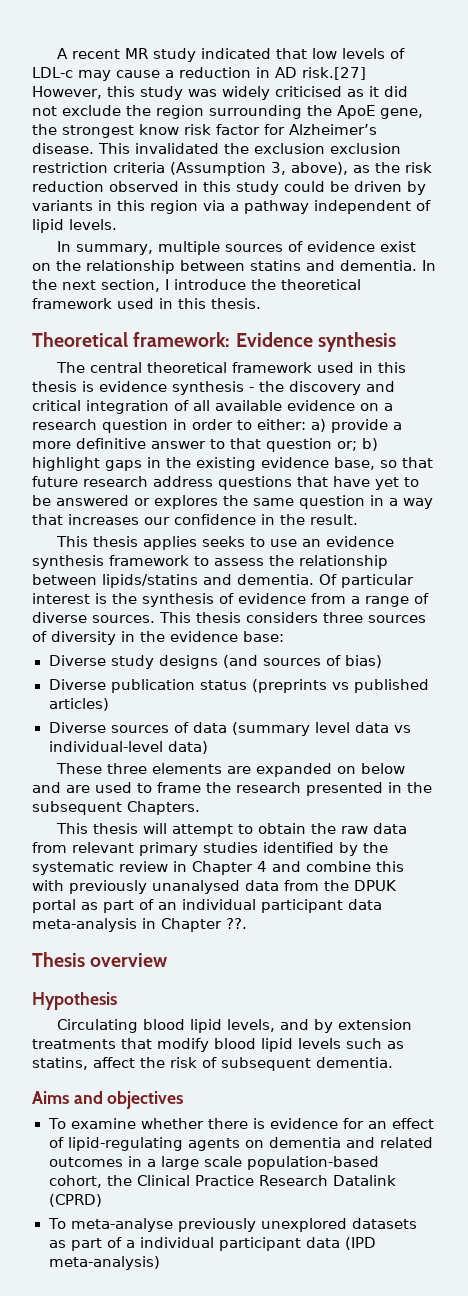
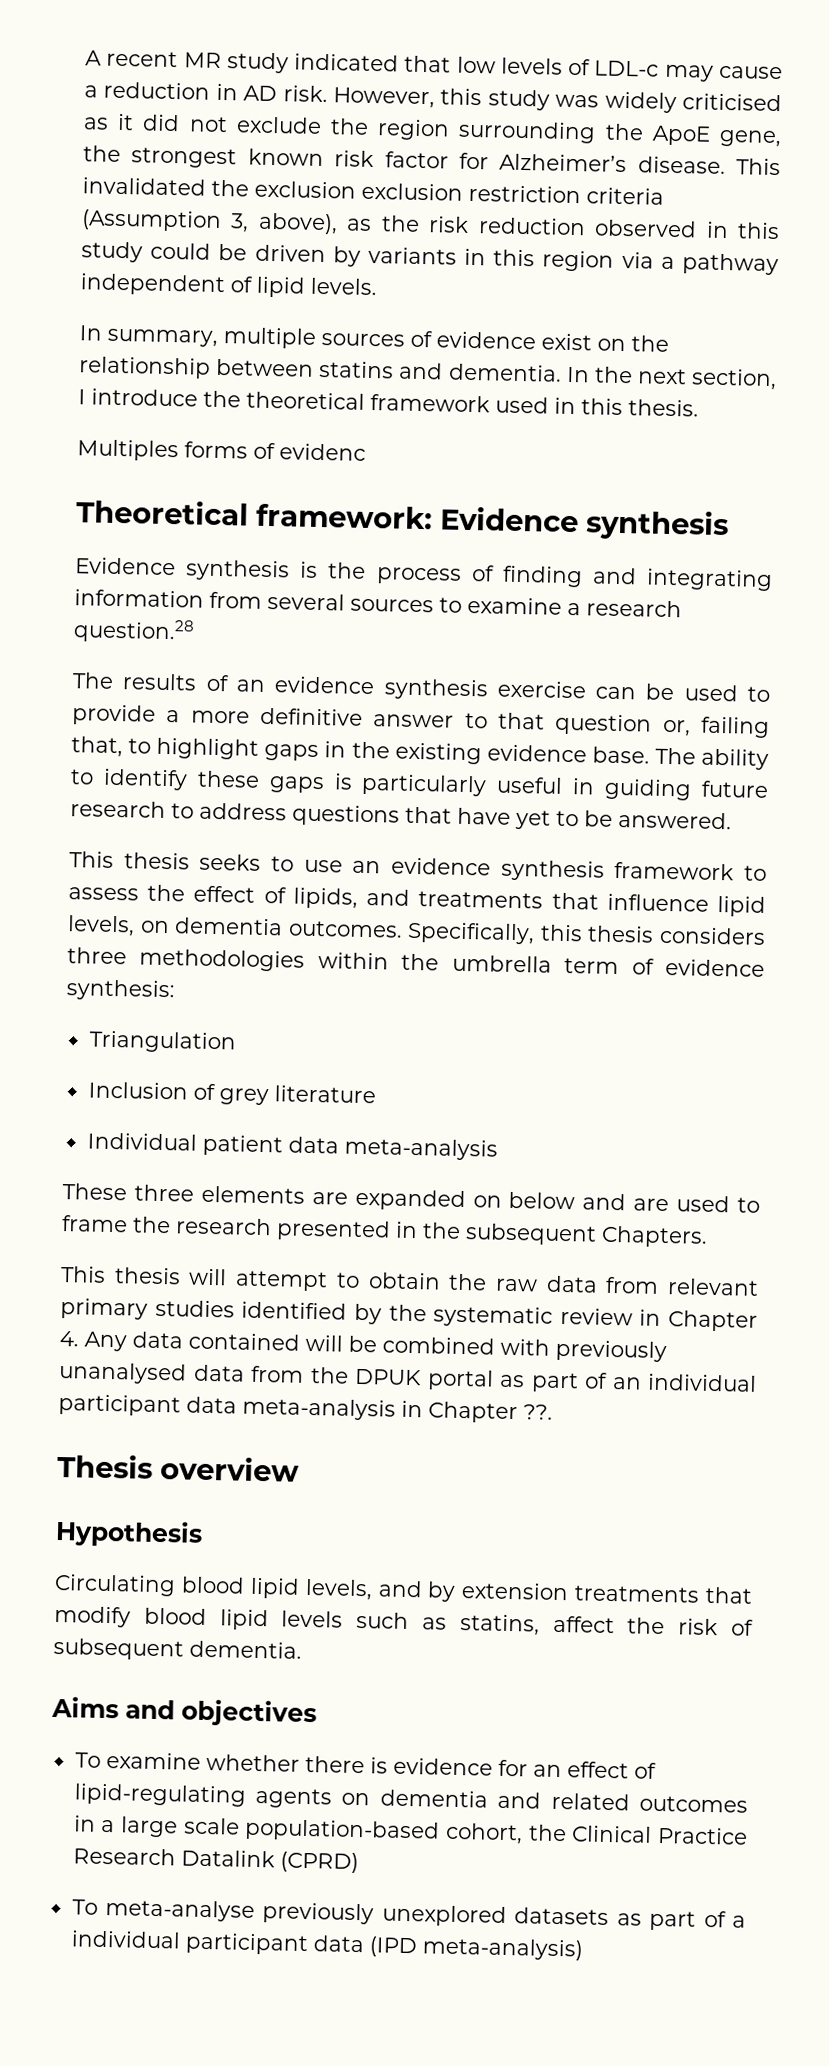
- A recent MR study indicated that low levels of LDL-c may cause a reduction in AD risk.[27] However, this study was widely criticised as it did not exclude the region surrounding the ApoE gene, the strongest know risk factor for Alzheimer’s disease.
+ A recent MR study indicated that low levels of LDL-c may cause a reduction in AD risk. However, this study was widely criticised as it did not exclude the region surrounding the ApoE gene, the strongest known risk factor for Alzheimer’s disease.
+ Multiples forms of evidenc
- The central theoretical framework used in this thesis is evidence synthesis - the discovery and critical integration of all available evidence on a research question in order to either: a) provide a more definitive answer to that question or; b) highlight gaps in the existing evidence base, so that future research address questions that have yet to be answered or explores the same question in a way that increases our confidence in the result.
- This thesis applies seeks to use an evidence synthesis framework to assess the relationship between lipids/statins and dementia. Of particular interest is the synthesis of evidence from a range of diverse sources. This thesis considers three sources of diversity in the evidence base:
- Diverse study designs (and sources of bias)
- Diverse publication status (preprints vs published articles)
- Diverse sources of data (summary level data vs individual-level data)
+ Evidence synthesis is the process of finding and integrating information from several sources to examine a research question.28
+ The results of an evidence synthesis exercise can be used to provide a more definitive answer to that question or, failing that, to highlight gaps in the existing evidence base. The ability to identify these gaps is particularly useful in guiding future research to address questions that have yet to be answered.
+ This thesis seeks to use an evidence synthesis framework to assess the effect of lipids, and treatments that influence lipid levels, on dementia outcomes. Specifically, this thesis considers three methodologies within the umbrella term of evidence synthesis:
+ Triangulation
+ Inclusion of grey literature
+ Individual patient data meta-analysis
- This thesis will attempt to obtain the raw data from relevant primary studies identified by the systematic review in Chapter 4 and combine this with previously unanalysed data from the DPUK portal as part of an individual participant data meta-analysis in Chapter ??.
+ This thesis will attempt to obtain the raw data from relevant primary studies identified by the systematic review in Chapter 4. Any data contained will be combined with previously unanalysed data from the DPUK portal as part of an individual participant data meta-analysis in Chapter ??.

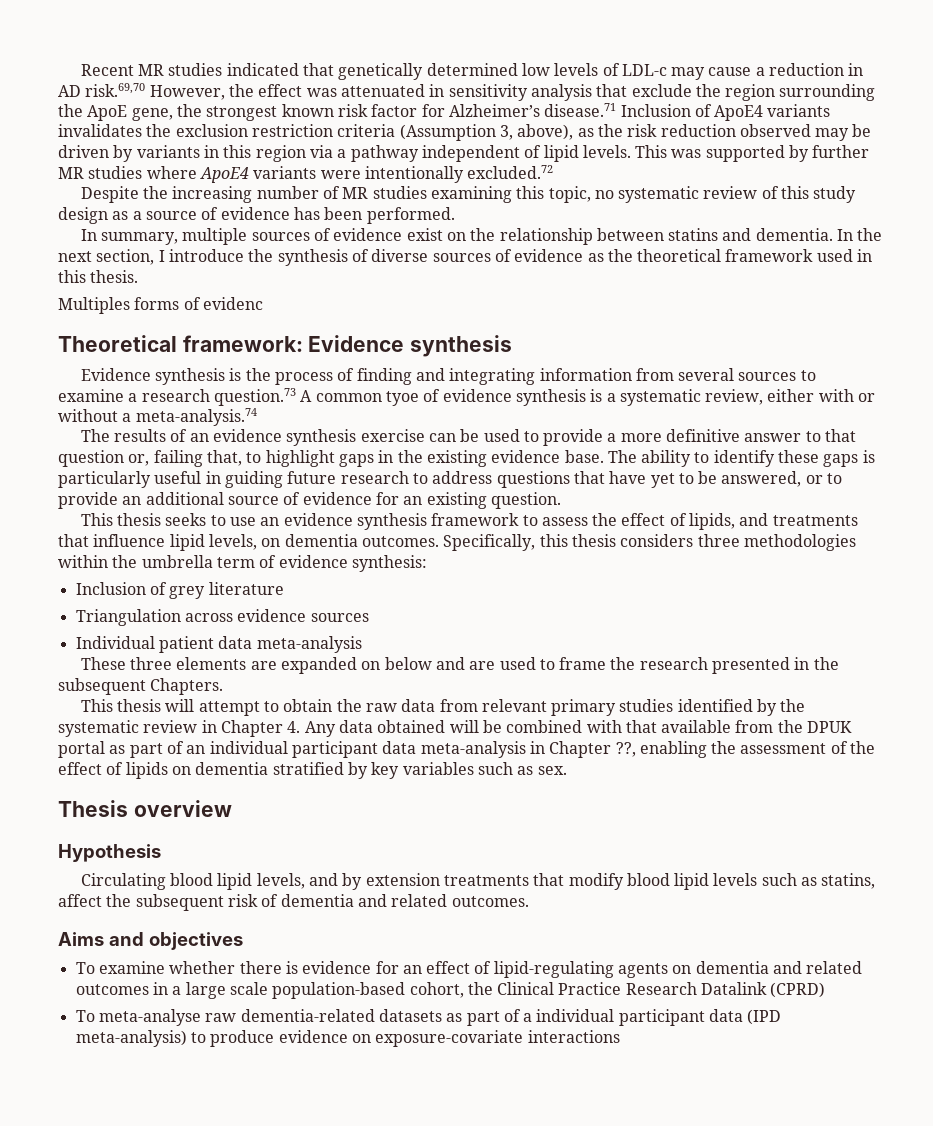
- A recent MR study indicated that low levels of LDL-c may cause a reduction in AD risk. However, this study was widely criticised as it did not exclude the region surrounding the ApoE gene, the strongest known risk factor for Alzheimer’s disease. This invalidated the exclusion exclusion restriction criteria (Assumption 3, above), as the risk reduction observed in this study could be driven by variants in this region via a pathway independent of lipid levels.
+ Recent MR studies indicated that genetically determined low levels of LDL-c may cause a reduction in AD risk.69,70 However, the effect was attenuated in sensitivity analysis that exclude the region surrounding the ApoE gene, the strongest known risk factor for Alzheimer’s disease.71 Inclusion of ApoE4 variants invalidates the exclusion restriction criteria (Assumption 3, above), as the risk reduction observed may be driven by variants in this region via a pathway independent of lipid levels. This was supported by further MR studies where ApoE4 variants were intentionally excluded.72
+ Despite the increasing number of MR studies examining this topic, no systematic review of this study design as a source of evidence has been performed.
- In the next section, I introduce the theoretical framework used in this thesis.
+ In the next section, I introduce the synthesis of diverse sources of evidence as the theoretical framework used in this thesis.
- Evidence synthesis is the process of finding and integrating information from several sources to examine a research question.28
+ Evidence synthesis is the process of finding and integrating information from several sources to examine a research question.73 A common tyoe of evidence synthesis is a systematic review, either with or without a meta-analysis.74
- The ability to identify these gaps is particularly useful in guiding future research to address questions that have yet to be answered.
+ The ability to identify these gaps is particularly useful in guiding future research to address questions that have yet to be answered, or to provide an additional source of evidence for an existing question.
- Triangulation
+ Triangulation across evidence sources
- This thesis will attempt to obtain the raw data from relevant primary studies identified by the systematic review in Chapter 4. Any data contained will be combined with previously unanalysed data from the DPUK portal as part of an individual participant data meta-analysis in Chapter ??.
+ This thesis will attempt to obtain the raw data from relevant primary studies identified by the systematic review in Chapter 4. Any data obtained will be combined with that available from the DPUK portal as part of an individual participant data meta-analysis in Chapter ??, enabling the assessment of the effect of lipids on dementia stratified by key variables such as sex.
- Circulating blood lipid levels, and by extension treatments that modify blood lipid levels such as statins, affect the risk of subsequent dementia.
+ Circulating blood lipid levels, and by extension treatments that modify blood lipid levels such as statins, affect the subsequent risk of dementia and related outcomes.
- To meta-analyse previously unexplored datasets as part of a individual participant data (IPD meta-analysis)
+ To meta-analyse raw dementia-related datasets as part of a individual participant data (IPD meta-analysis) to produce evidence on exposure-covariate interactions

